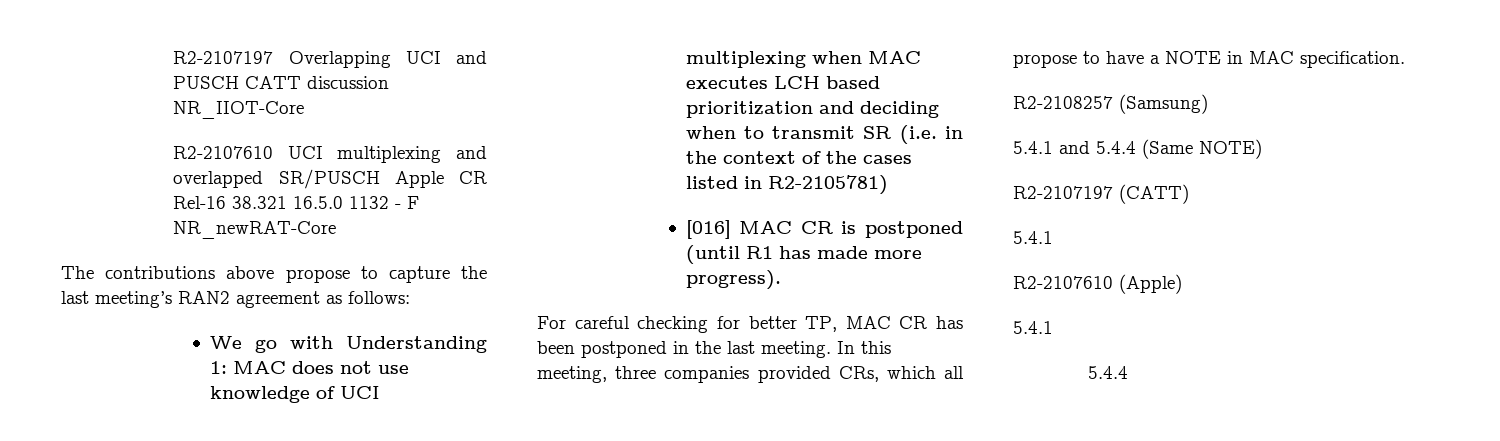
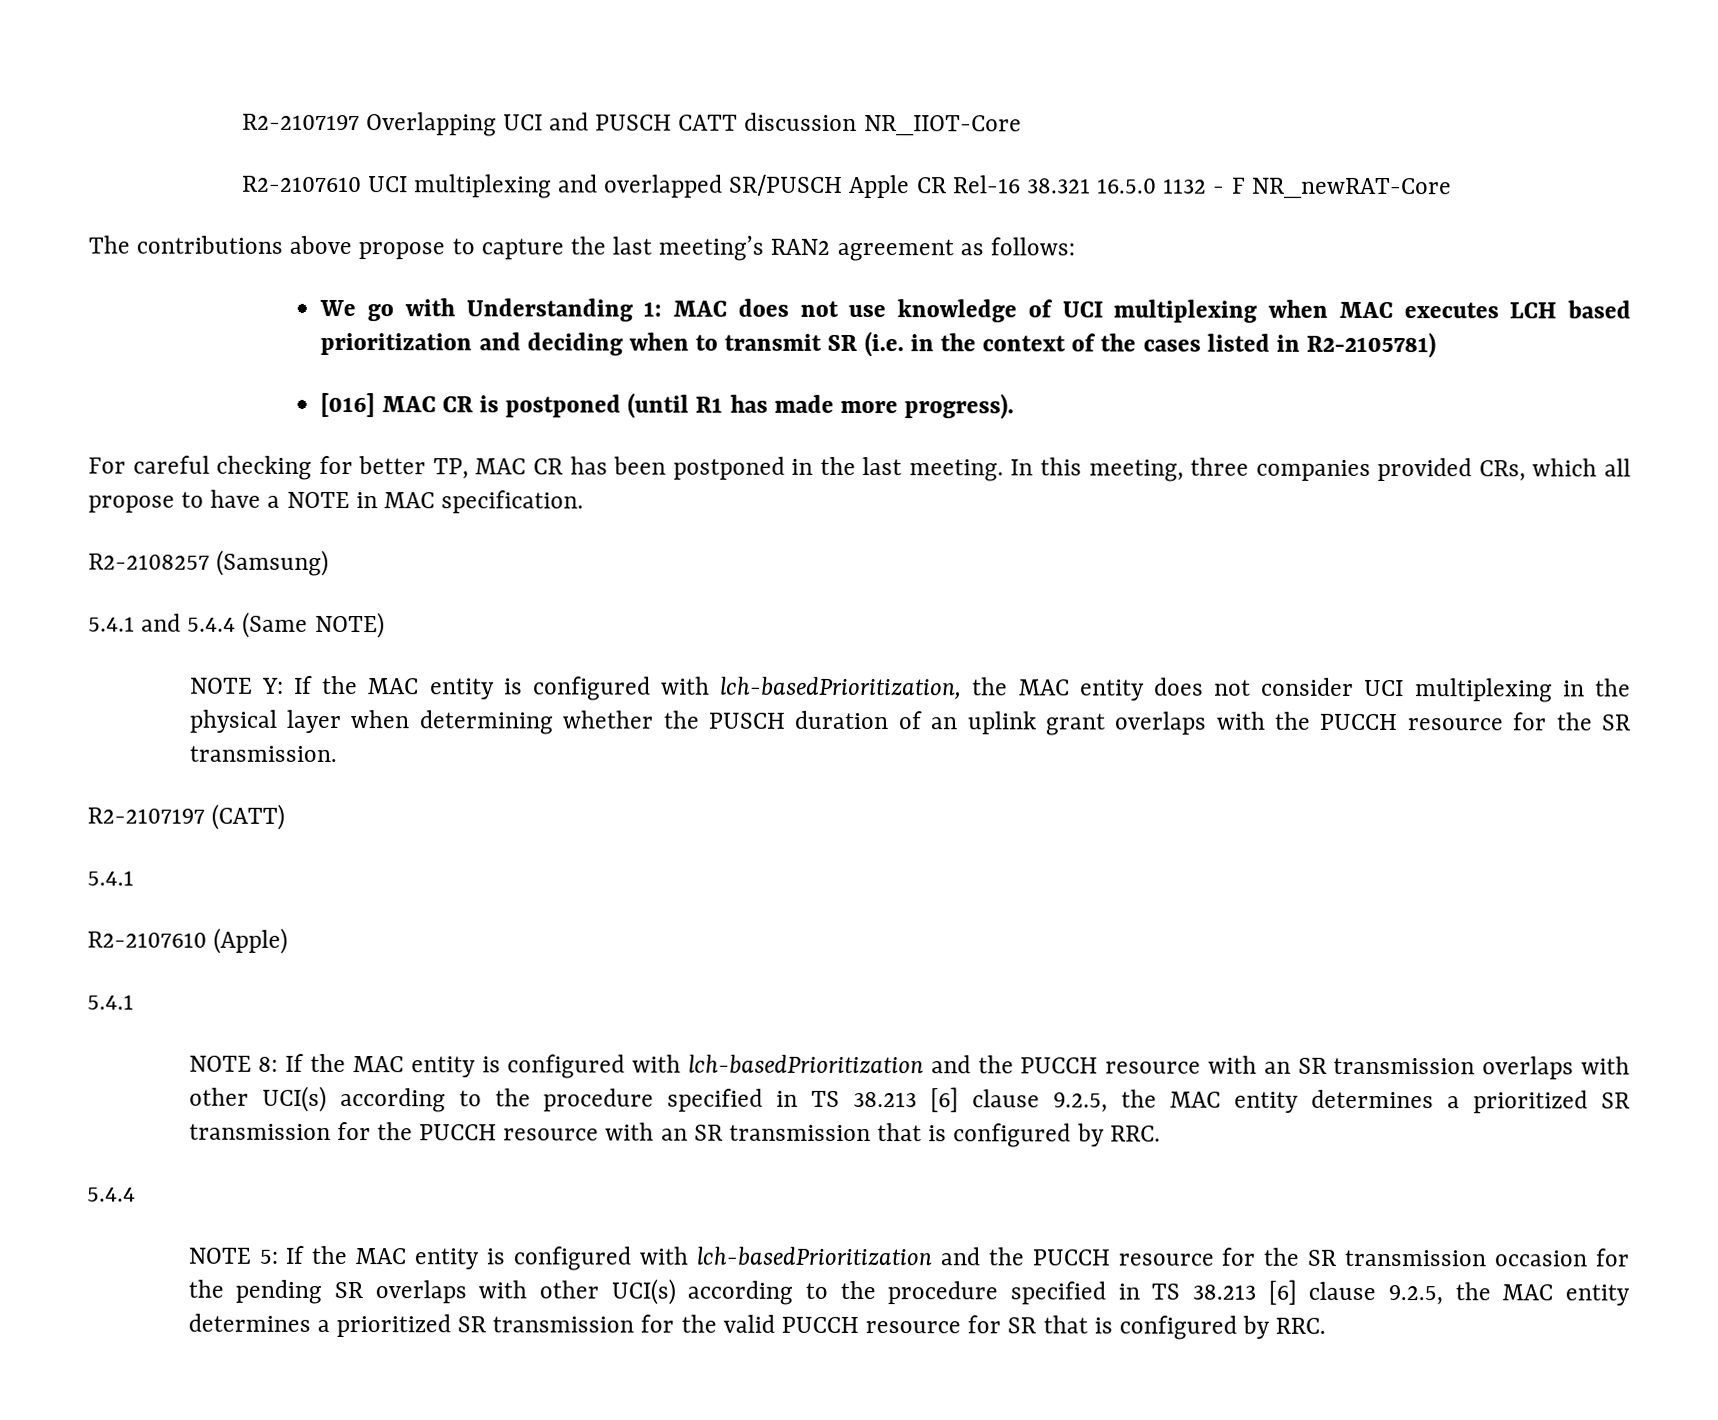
+ NOTE Y: If the MAC entity is configured with lch-basedPrioritization, the MAC entity does not consider UCI multiplexing in the physical layer when determining whether the PUSCH duration of an uplink grant overlaps with the PUCCH resource for the SR transmission.
  R2-2107610 (Apple)
  5.4.1
+ NOTE 8: If the MAC entity is configured with lch-basedPrioritization and the PUCCH resource with an SR transmission overlaps with other UCI(s) according to the procedure specified in TS 38.213 [6] clause 9.2.5, the MAC entity determines a prioritized SR transmission for the PUCCH resource with an SR transmission that is configured by RRC.
  5.4.4
+ NOTE 5: If the MAC entity is configured with lch-basedPrioritization and the PUCCH resource for the SR transmission occasion for the pending SR overlaps with other UCI(s) according to the procedure specified in TS 38.213 [6] clause 9.2.5, the MAC entity determines a prioritized SR transmission for the valid PUCCH resource for SR that is configured by RRC.

